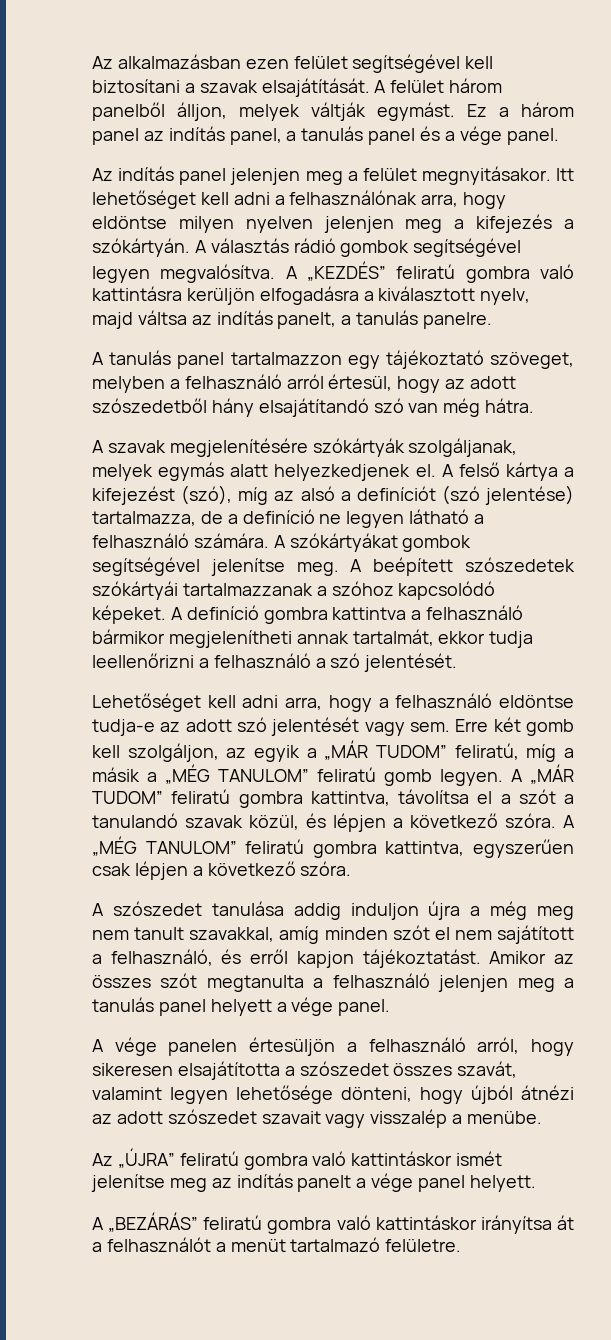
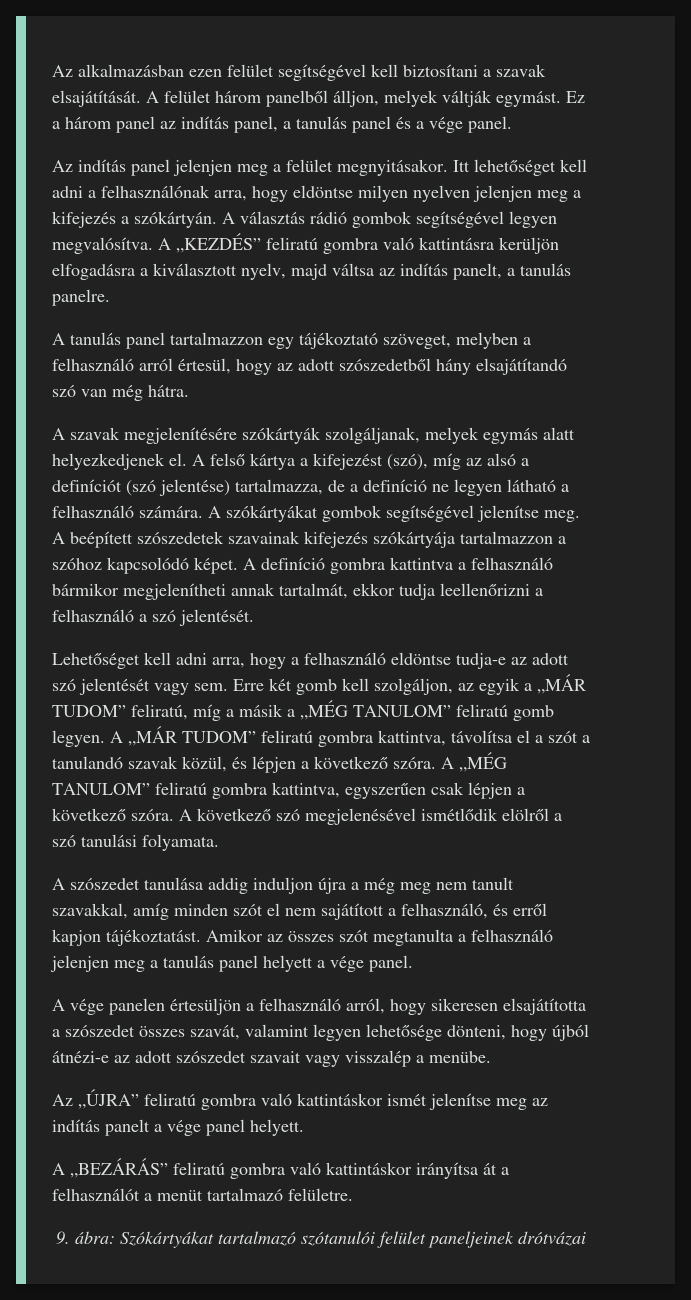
- A beépített szószedetek szókártyái tartalmazzanak a szóhoz kapcsolódó képeket.
+ A beépített szószedetek szavainak kifejezés szókártyája tartalmazzon a szóhoz kapcsolódó képet.
+ A következő szó megjelenésével ismétlődik elölről a szó tanulási folyamata.
- A vége panelen értesüljön a felhasználó arról, hogy sikeresen elsajátította a szószedet összes szavát, valamint legyen lehetősége dönteni, hogy újból átnézi az adott szószedet szavait vagy visszalép a menübe.
+ A vége panelen értesüljön a felhasználó arról, hogy sikeresen elsajátította a szószedet összes szavát, valamint legyen lehetősége dönteni, hogy újból átnézi-e az adott szószedet szavait vagy visszalép a menübe.
+ 9. ábra: Szókártyákat tartalmazó szótanulói felület paneljeinek drótvázai

